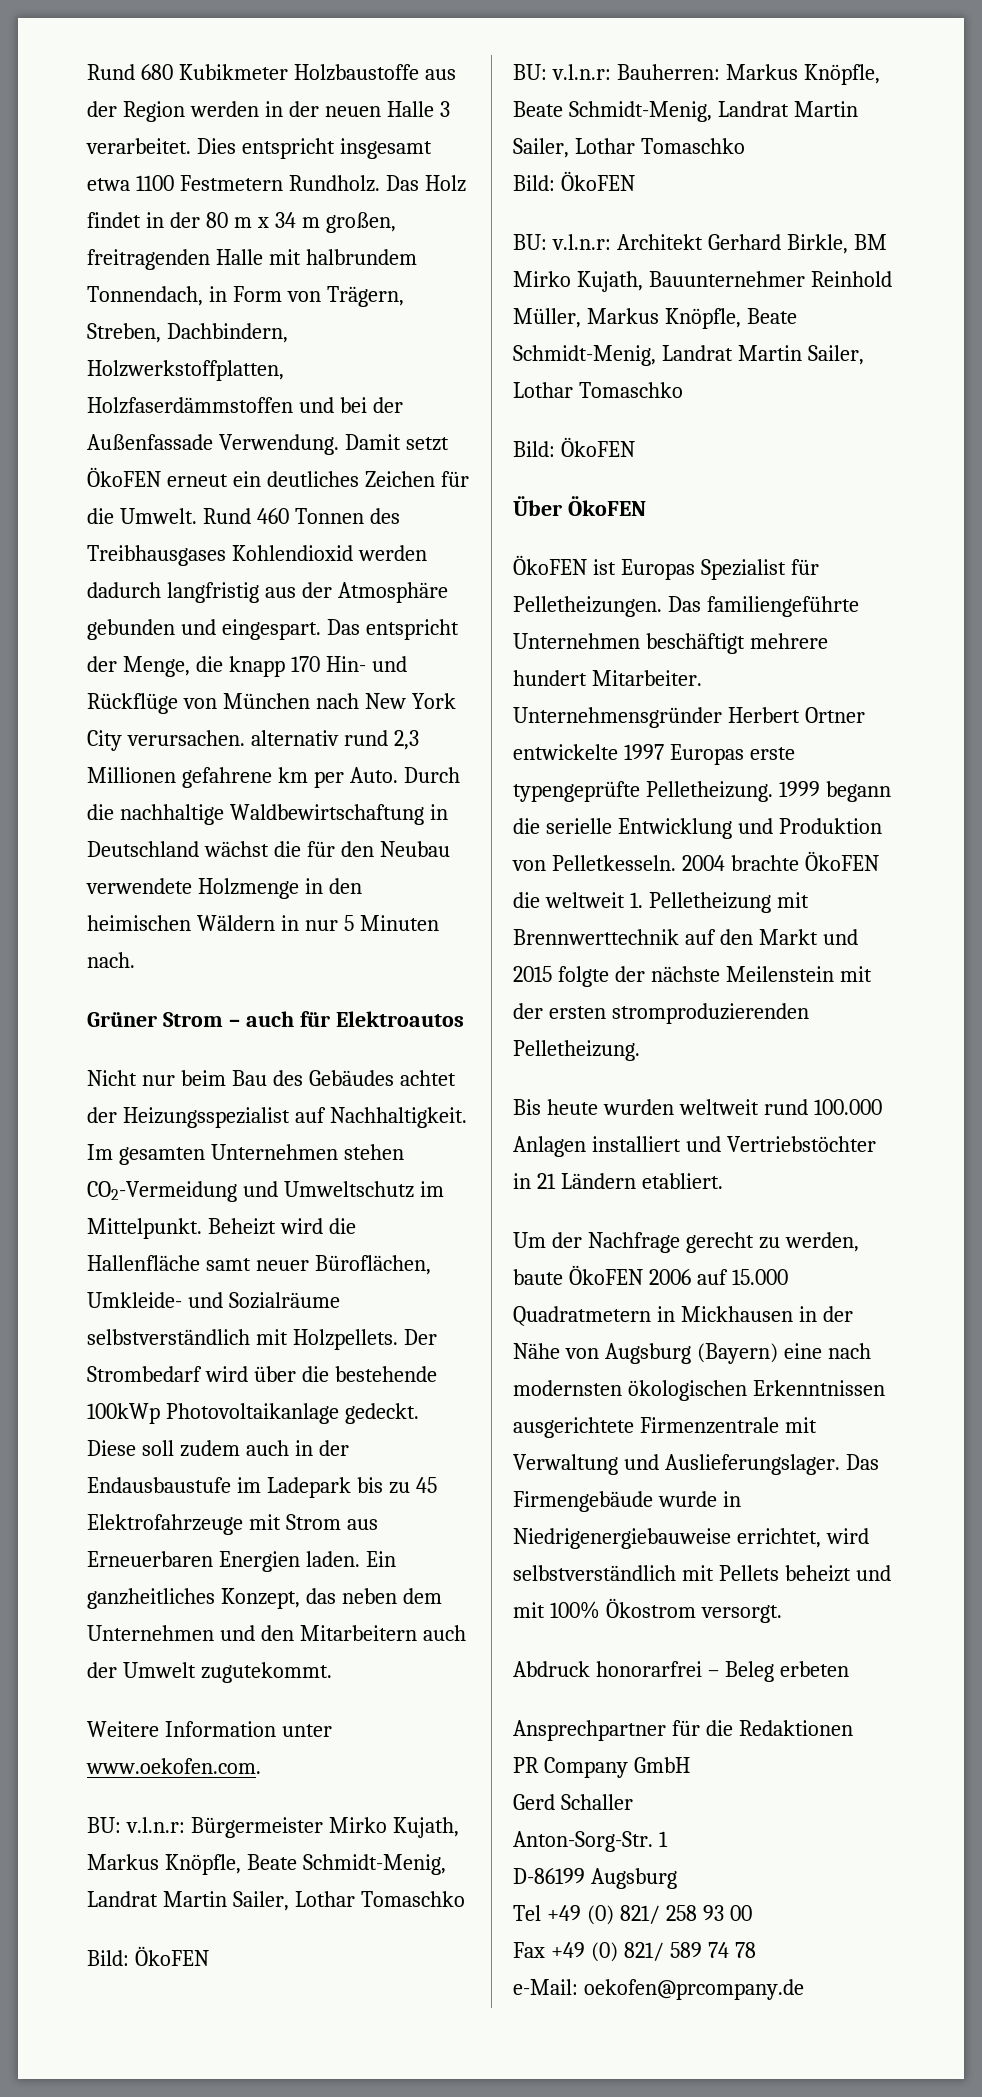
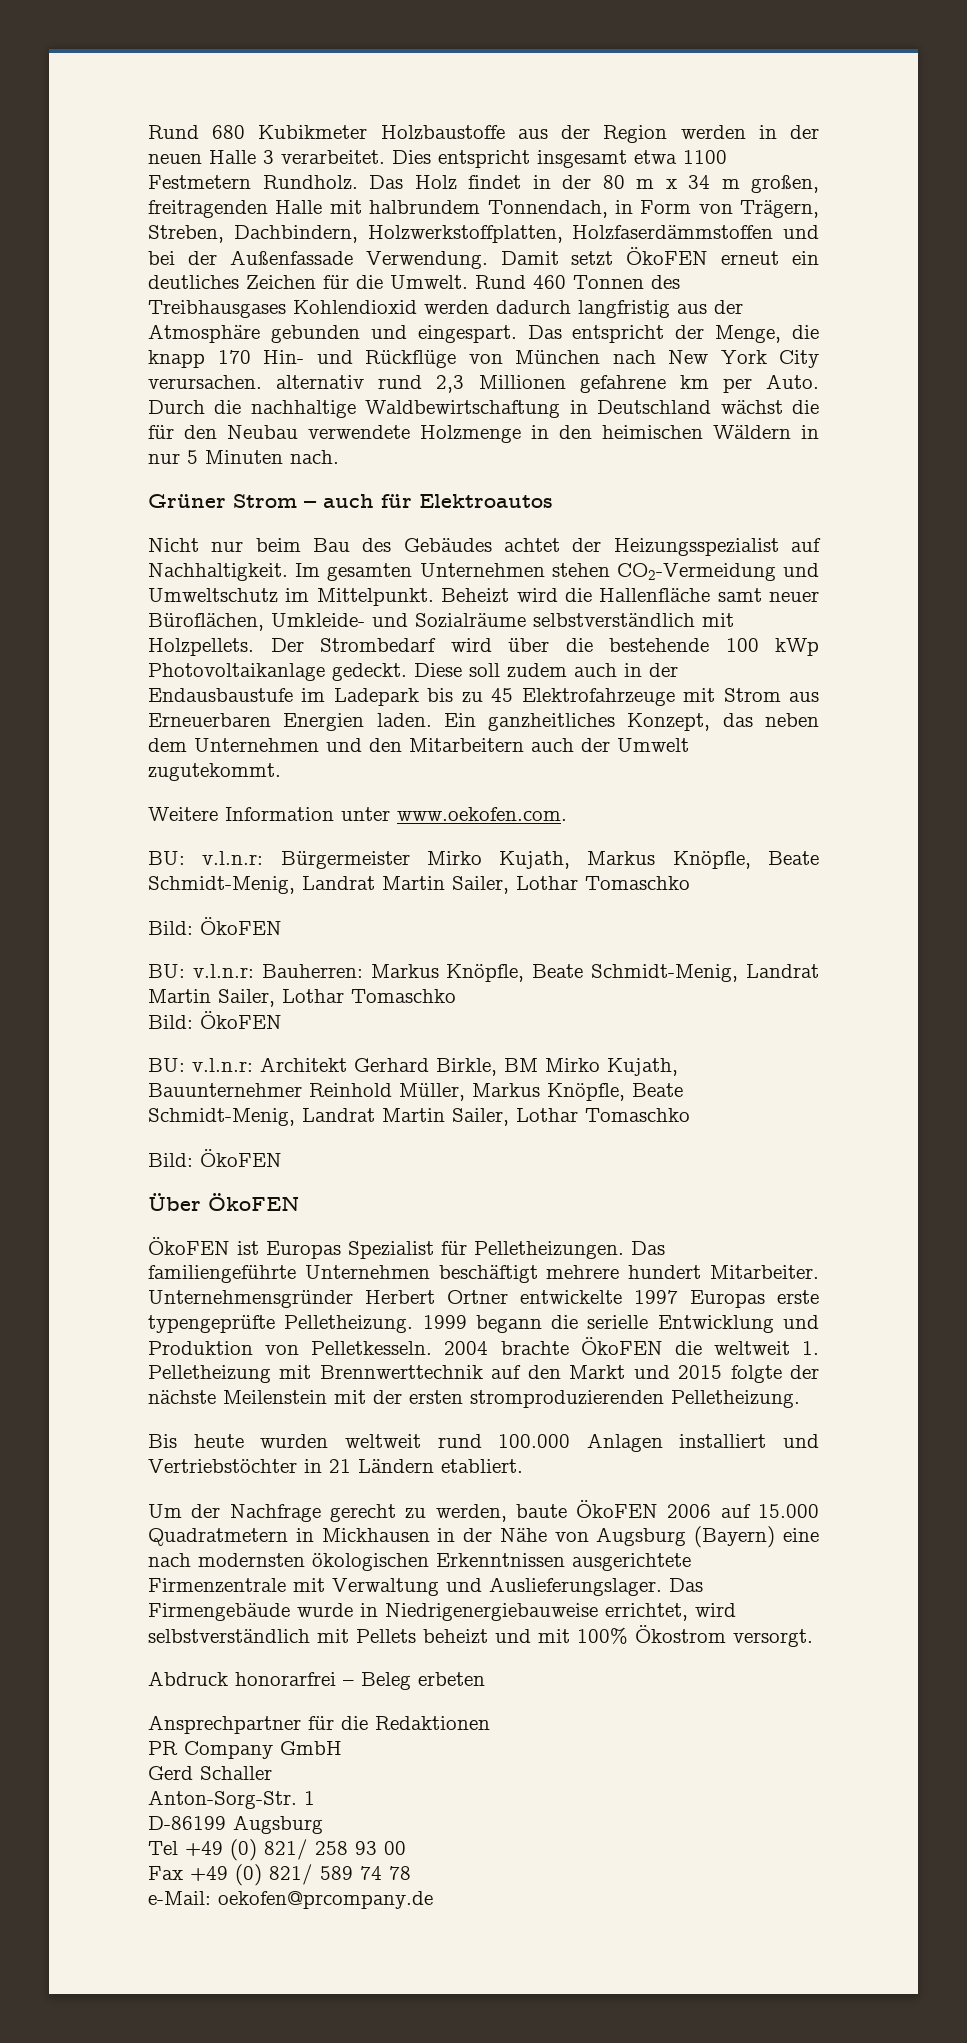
- Der Strombedarf wird über die bestehende 100kWp Photovoltaikanlage gedeckt.
+ Der Strombedarf wird über die bestehende 100 kWp Photovoltaikanlage gedeckt.

